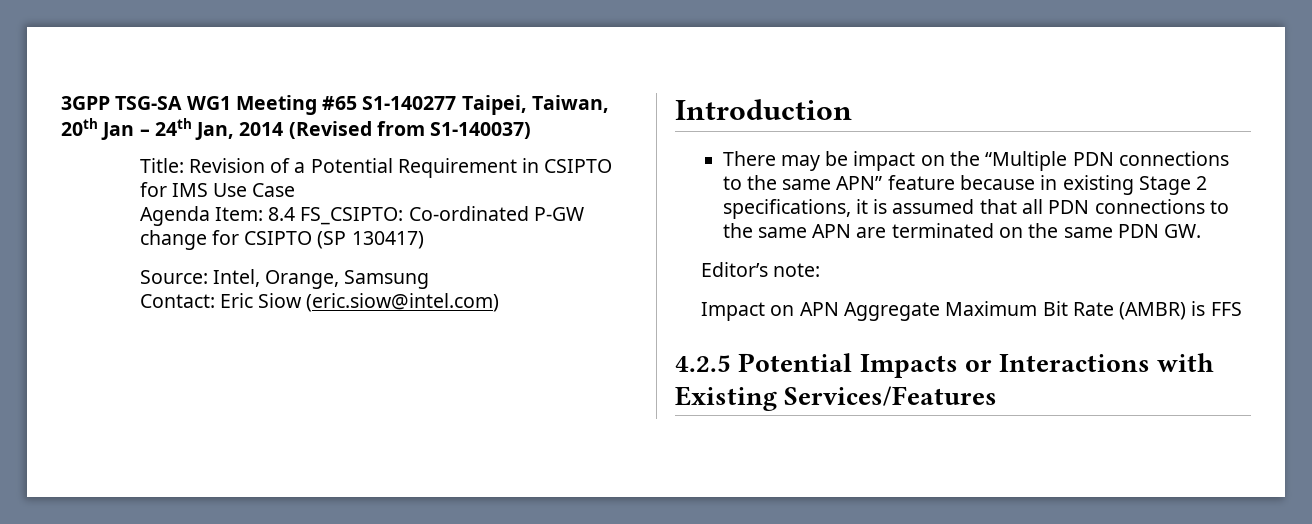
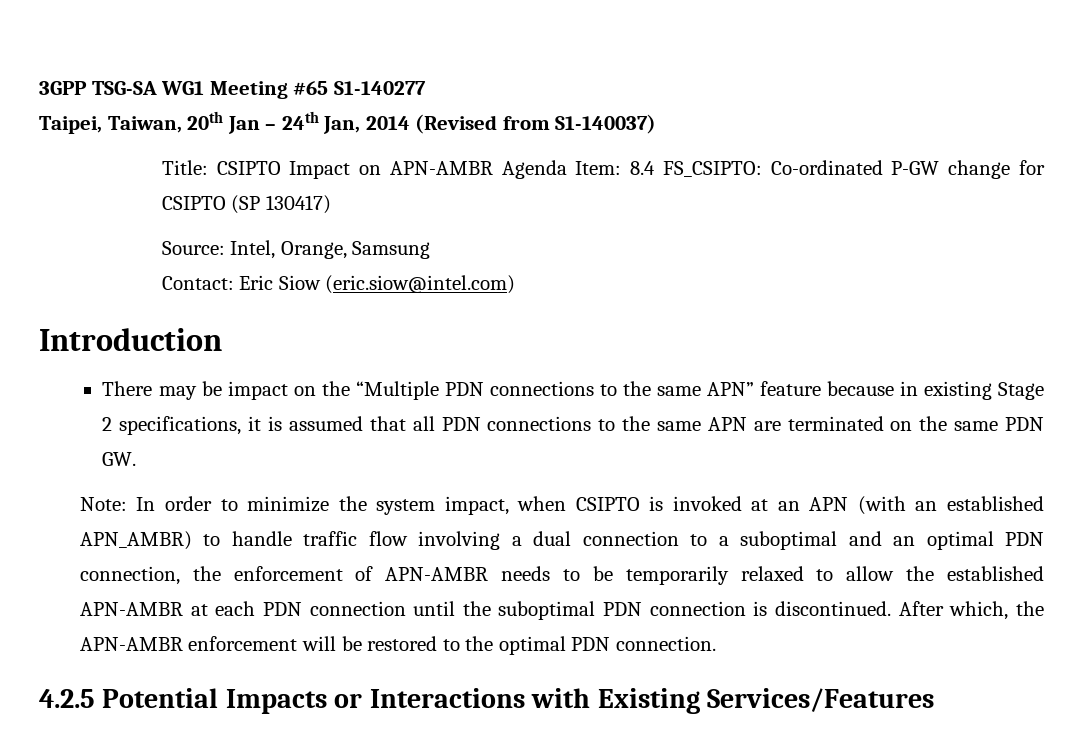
- 3GPP TSG-SA WG1 Meeting #65 S1-140277 Taipei, Taiwan, 20th Jan – 24th Jan, 2014 (Revised from S1-140037)
+ 3GPP TSG-SA WG1 Meeting #65 S1-140277
+ Taipei, Taiwan, 20th Jan – 24th Jan, 2014 (Revised from S1-140037)
- Title: Revision of a Potential Requirement in CSIPTO for IMS Use Case
- Agenda Item: 8.4 FS_CSIPTO: Co-ordinated P-GW change for CSIPTO (SP 130417)
+ Title: CSIPTO Impact on APN-AMBR Agenda Item: 8.4 FS_CSIPTO: Co-ordinated P-GW change for CSIPTO (SP 130417)
- Editor’s note:
- Impact on APN Aggregate Maximum Bit Rate (AMBR) is FFS
+ Note: In order to minimize the system impact, when CSIPTO is invoked at an APN (with an established APN_AMBR) to handle traffic flow involving a dual connection to a suboptimal and an optimal PDN connection, the enforcement of APN-AMBR needs to be temporarily relaxed to allow the established APN-AMBR at each PDN connection until the suboptimal PDN connection is discontinued. After which, the APN-AMBR enforcement will be restored to the optimal PDN connection.

